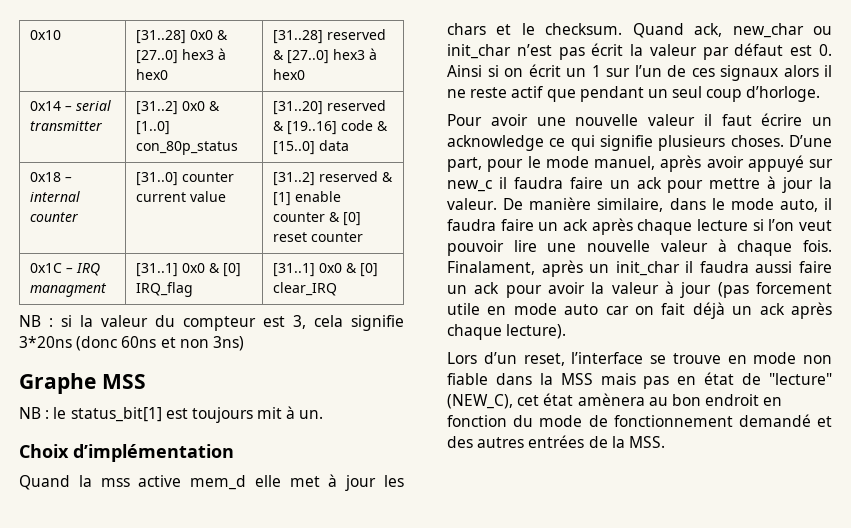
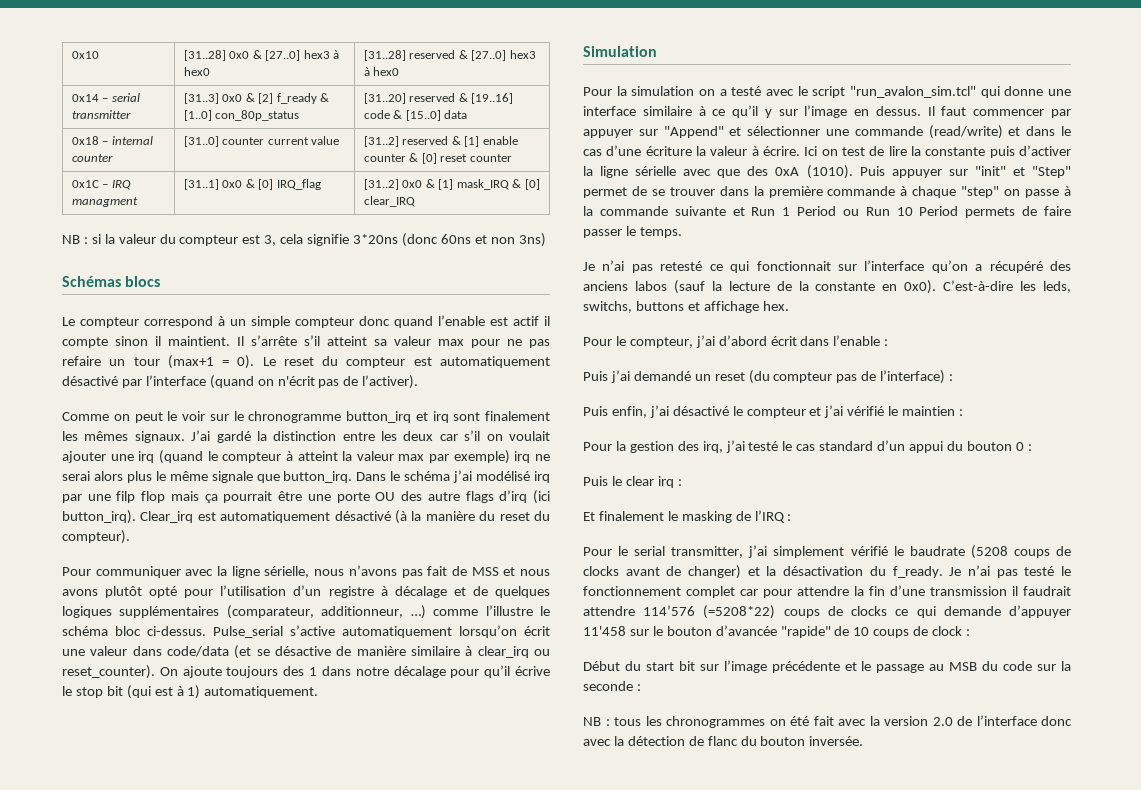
- 0x14 – serial transmitter | [31..2] 0x0 & [1..0] con_80p_status | [31..20] reserved & [19..16] code & [15..0] data
+ 0x14 – serial transmitter | [31..3] 0x0 & [2] f_ready & [1..0] con_80p_status | [31..20] reserved & [19..16] code & [15..0] data
- 0x1C – IRQ managment | [31..1] 0x0 & [0] IRQ_flag | [31..1] 0x0 & [0] clear_IRQ
+ 0x1C – IRQ managment | [31..1] 0x0 & [0] IRQ_flag | [31..2] 0x0 & [1] mask_IRQ & [0] clear_IRQ
- Graphe MSS
- NB : le status_bit[1] est toujours mit à un.
- Choix d’implémentation
- Quand la mss active mem_d elle met à jour les chars et le checksum. Quand ack, new_char ou init_char n’est pas écrit la valeur par défaut est 0. Ainsi si on écrit un 1 sur l’un de ces signaux alors il ne reste actif que pendant un seul coup d’horloge.
- Pour avoir une nouvelle valeur il faut écrire un acknowledge ce qui signifie plusieurs choses. D’une part, pour le mode manuel, après avoir appuyé sur new_c il faudra faire un ack pour mettre à jour la valeur. De manière similaire, dans le mode auto, il faudra faire un ack après chaque lecture si l’on veut pouvoir lire une nouvelle valeur à chaque fois. Finalament, après un init_char il faudra aussi faire un ack pour avoir la valeur à jour (pas forcement utile en mode auto car on fait déjà un ack après chaque lecture).
- Lors d’un reset, l’interface se trouve en mode non fiable dans la MSS mais pas en état de "lecture" (NEW_C), cet état amènera au bon endroit en fonction du mode de fonctionnement demandé et des autres entrées de la MSS.
+ Schémas blocs
+ Le compteur correspond à un simple compteur donc quand l’enable est actif il compte sinon il maintient. Il s’arrête s’il atteint sa valeur max pour ne pas refaire un tour (max+1 = 0). Le reset du compteur est automatiquement désactivé par l’interface (quand on n'écrit pas de l’activer).
+ Comme on peut le voir sur le chronogramme button_irq et irq sont finalement les mêmes signaux. J’ai gardé la distinction entre les deux car s’il on voulait ajouter une irq (quand le compteur à atteint la valeur max par exemple) irq ne serai alors plus le même signale que button_irq. Dans le schéma j’ai modélisé irq par une filp flop mais ça pourrait être une porte OU des autre flags d’irq (ici button_irq). Clear_irq est automatiquement désactivé (à la manière du reset du compteur).
+ Pour communiquer avec la ligne sérielle, nous n’avons pas fait de MSS et nous avons plutôt opté pour l’utilisation d’un registre à décalage et de quelques logiques supplémentaires (comparateur, additionneur, …) comme l’illustre le schéma bloc ci-dessus. Pulse_serial s’active automatiquement lorsqu’on écrit une valeur dans code/data (et se désactive de manière similaire à clear_irq ou reset_counter). On ajoute toujours des 1 dans notre décalage pour qu’il écrive le stop bit (qui est à 1) automatiquement.
+ Simulation
+ Pour la simulation on a testé avec le script "run_avalon_sim.tcl" qui donne une interface similaire à ce qu’il y sur l’image en dessus. Il faut commencer par appuyer sur "Append" et sélectionner une commande (read/write) et dans le cas d’une écriture la valeur à écrire. Ici on test de lire la constante puis d’activer la ligne sérielle avec que des 0xA (1010). Puis appuyer sur "init" et "Step" permet de se trouver dans la première commande à chaque "step" on passe à la commande suivante et Run 1 Period ou Run 10 Period permets de faire passer le temps.
+ Je n’ai pas retesté ce qui fonctionnait sur l’interface qu’on a récupéré des anciens labos (sauf la lecture de la constante en 0x0). C’est-à-dire les leds, switchs, buttons et affichage hex.
+ Pour le compteur, j’ai d’abord écrit dans l’enable :
+ Puis j’ai demandé un reset (du compteur pas de l’interface) :
+ Puis enfin, j’ai désactivé le compteur et j’ai vérifié le maintien :
+ Pour la gestion des irq, j’ai testé le cas standard d’un appui du bouton 0 :
+ Puis le clear irq :
+ Et finalement le masking de l’IRQ :
+ Pour le serial transmitter, j’ai simplement vérifié le baudrate (5208 coups de clocks avant de changer) et la désactivation du f_ready. Je n’ai pas testé le fonctionnement complet car pour attendre la fin d’une transmission il faudrait attendre 114’576 (=5208*22) coups de clocks ce qui demande d’appuyer 11'458 sur le bouton d’avancée "rapide" de 10 coups de clock :
+ Début du start bit sur l’image précédente et le passage au MSB du code sur la seconde :
+ NB : tous les chronogrammes on été fait avec la version 2.0 de l’interface donc avec la détection de flanc du bouton inversée.

